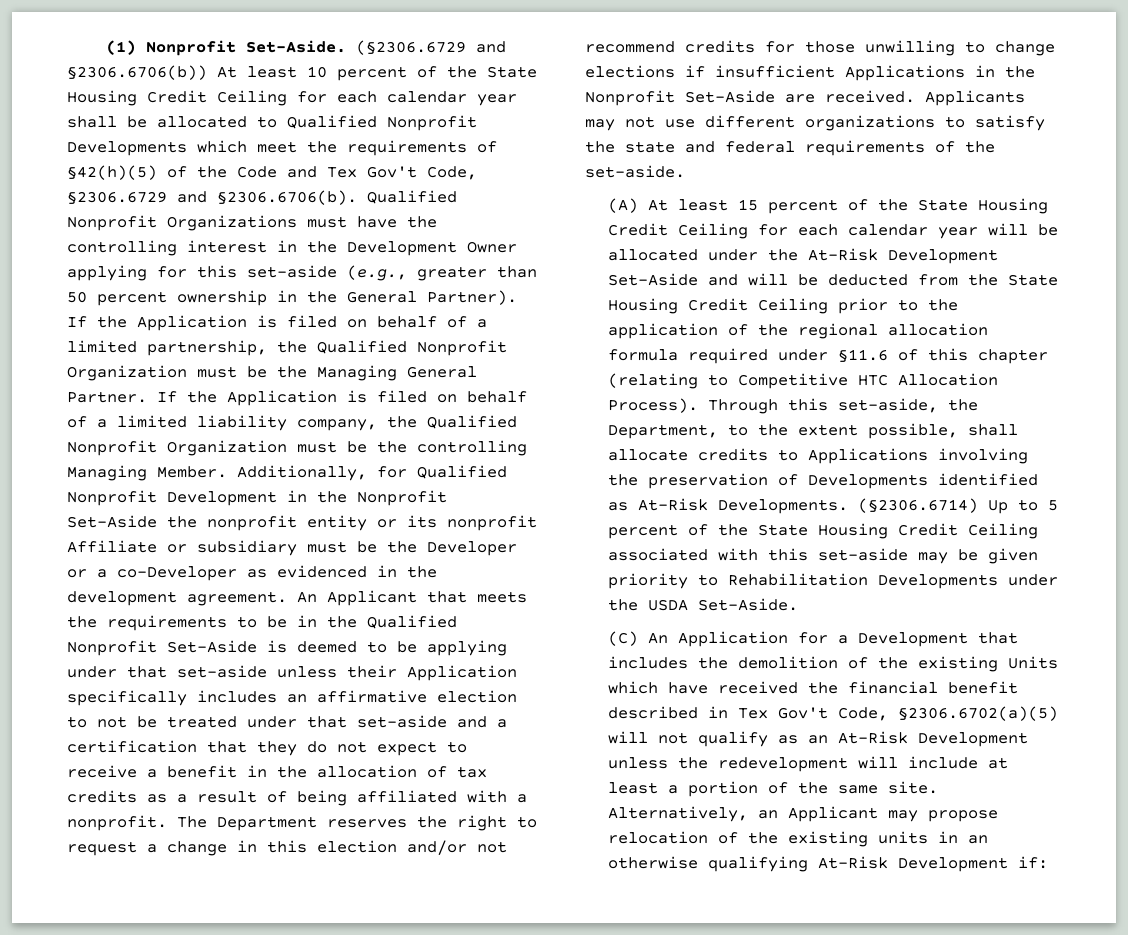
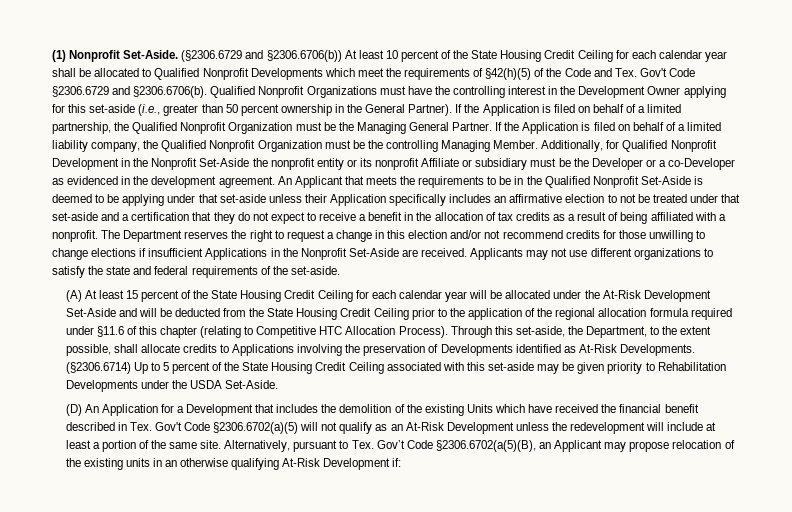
- (§2306.6729 and §2306.6706(b)) At least 10 percent of the State Housing Credit Ceiling for each calendar year shall be allocated to Qualified Nonprofit Developments which meet the requirements of §42(h)(5) of the Code and Tex Gov't Code, §2306.6729 and §2306.6706(b). Qualified Nonprofit Organizations must have the controlling interest in the Development Owner applying for this set-aside (e.g., greater than 50 percent ownership in the General Partner).
+ (§2306.6729 and §2306.6706(b)) At least 10 percent of the State Housing Credit Ceiling for each calendar year shall be allocated to Qualified Nonprofit Developments which meet the requirements of §42(h)(5) of the Code and Tex. Gov't Code §2306.6729 and §2306.6706(b). Qualified Nonprofit Organizations must have the controlling interest in the Development Owner applying for this set-aside (i.e., greater than 50 percent ownership in the General Partner).
- (C) An Application for a Development that includes the demolition of the existing Units which have received the financial benefit described in Tex Gov't Code, §2306.6702(a)(5) will not qualify as an At-Risk Development unless the redevelopment will include at least a portion of the same site.
+ (D) An Application for a Development that includes the demolition of the existing Units which have received the financial benefit described in Tex. Gov't Code §2306.6702(a)(5) will not qualify as an At-Risk Development unless the redevelopment will include at least a portion of the same site.
- Alternatively, an Applicant may propose relocation of the existing units in an otherwise qualifying At-Risk Development if:
+ Alternatively, pursuant to Tex. Gov’t Code §2306.6702(a(5)(B), an Applicant may propose relocation of the existing units in an otherwise qualifying At-Risk Development if:

